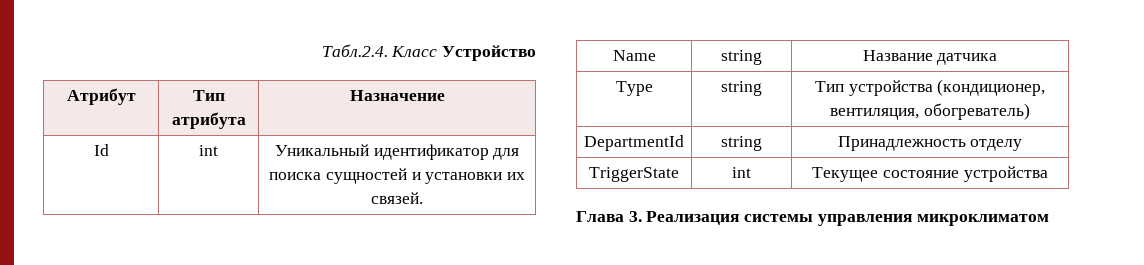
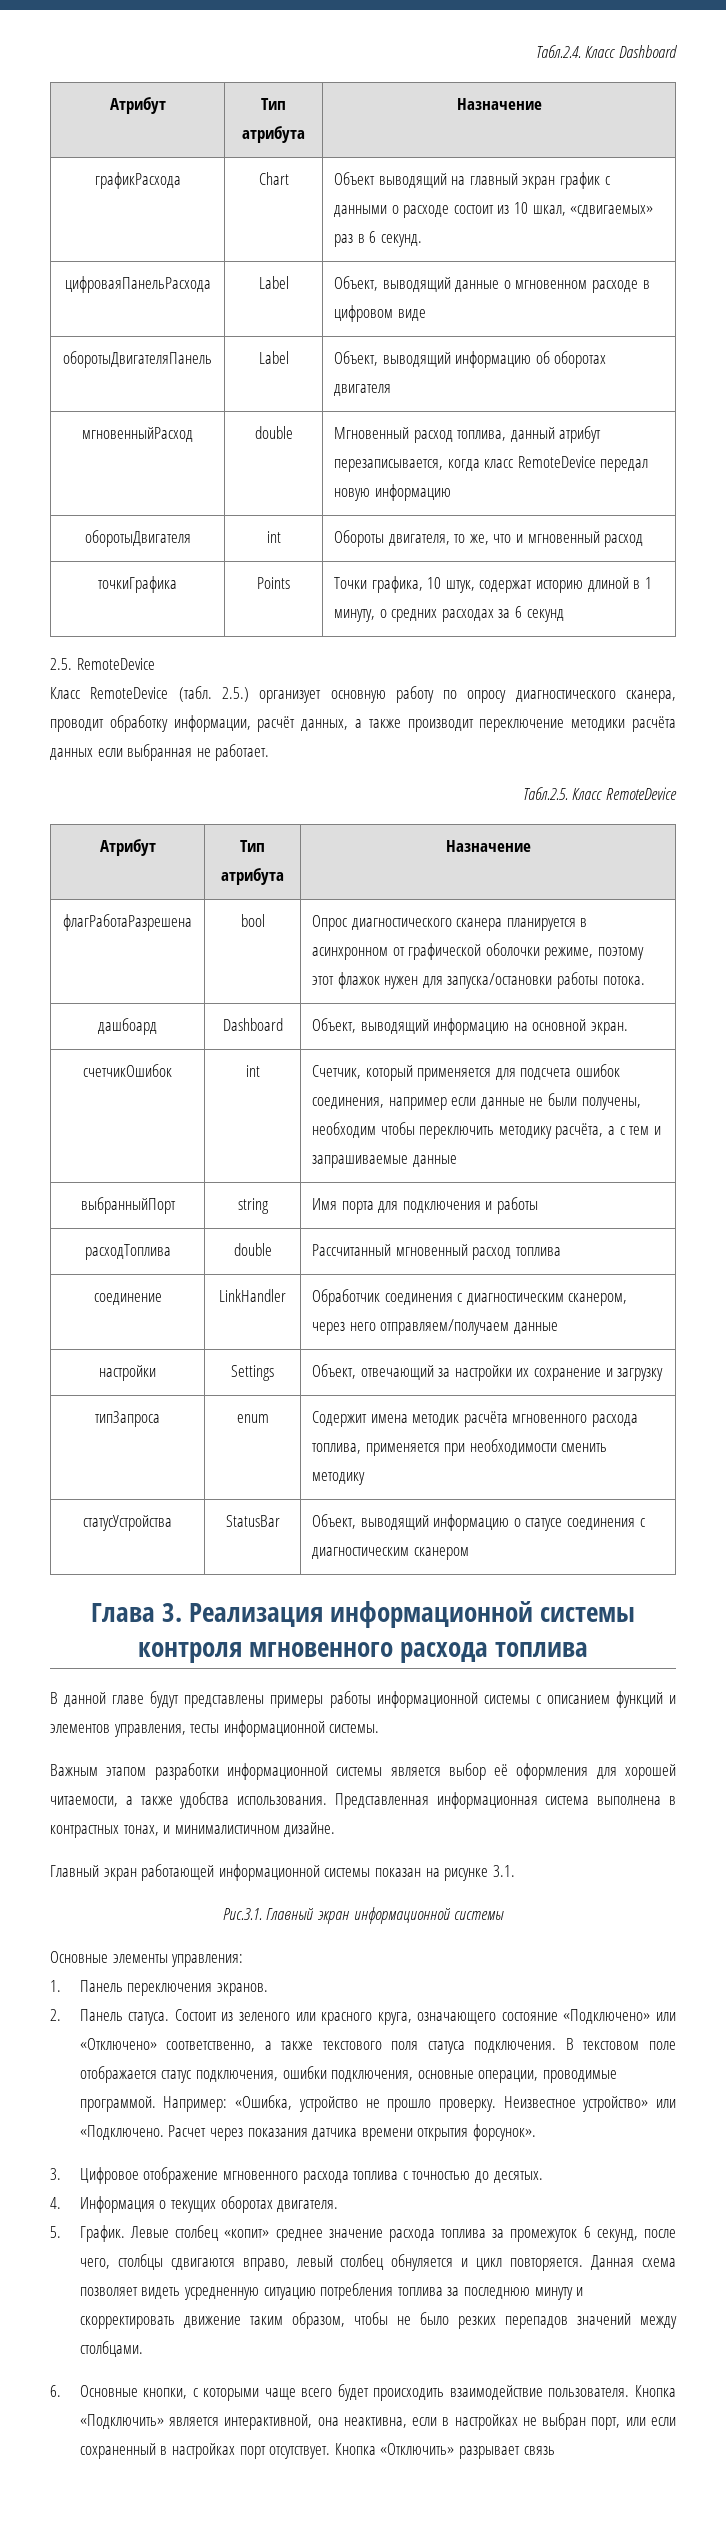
- Табл.2.4. Класс Устройство
+ Табл.2.4. Класс Dashboard
  Атрибут | Тип атрибута | Назначение
- Id | int | Уникальный идентификатор для поиска сущностей и установки их связей.
- Name | string | Название датчика
- Type | string | Тип устройства (кондиционер, вентиляция, обогреватель)
- DepartmentId | string | Принадлежность отделу
- TriggerState | int | Текущее состояние устройства
- Глава 3. Реализация системы управления микроклиматом
+ графикРасхода | Chart | Объект выводящий на главный экран график с данными о расходе состоит из 10 шкал, «сдвигаемых» раз в 6 секунд.
+ цифроваяПанельРасхода | Label | Объект, выводящий данные о мгновенном расходе в цифровом виде
+ оборотыДвигателяПанель | Label | Объект, выводящий информацию об оборотах двигателя
+ мгновенныйРасход | double | Мгновенный расход топлива, данный атрибут перезаписывается, когда класс RemoteDevice передал новую информацию
+ оборотыДвигателя | int | Обороты двигателя, то же, что и мгновенный расход
+ точкиГрафика | Points | Точки графика, 10 штук, содержат историю длиной в 1 минуту, о средних расходах за 6 секунд
+ 2.5. RemoteDevice
+ Класс RemoteDevice (табл. 2.5.) организует основную работу по опросу диагностического сканера, проводит обработку информации, расчёт данных, а также производит переключение методики расчёта данных если выбранная не работает.
+ Табл.2.5. Класс RemoteDevice
+ Атрибут | Тип атрибута | Назначение
+ флагРаботаРазрешена | bool | Опрос диагностического сканера планируется в асинхронном от графической оболочки режиме, поэтому этот флажок нужен для запуска/остановки работы потока.
+ дашбоард | Dashboard | Объект, выводящий информацию на основной экран.
+ счетчикОшибок | int | Счетчик, который применяется для подсчета ошибок соединения, например если данные не были получены, необходим чтобы переключить методику расчёта, а с тем и запрашиваемые данные
+ выбранныйПорт | string | Имя порта для подключения и работы
+ расходТоплива | double | Рассчитанный мгновенный расход топлива
+ соединение | LinkHandler | Обработчик соединения с диагностическим сканером, через него отправляем/получаем данные
+ настройки | Settings | Объект, отвечающий за настройки их сохранение и загрузку
+ типЗапроса | enum | Содержит имена методик расчёта мгновенного расхода топлива, применяется при необходимости сменить методику
+ статусУстройства | StatusBar | Объект, выводящий информацию о статусе соединения с диагностическим сканером
+ Глава 3. Реализация информационной системы контроля мгновенного расхода топлива
+ В данной главе будут представлены примеры работы информационной системы с описанием функций и элементов управления, тесты информационной системы.
+ Важным этапом разработки информационной системы является выбор её оформления для хорошей читаемости, а также удобства использования. Представленная информационная система выполнена в контрастных тонах, и минималистичном дизайне.
+ Главный экран работающей информационной системы показан на рисунке 3.1.
+ Рис.3.1. Главный экран информационной системы
+ Основные элементы управления:
+ 1. Панель переключения экранов.
+ 2. Панель статуса. Состоит из зеленого или красного круга, означающего состояние «Подключено» или «Отключено» соответственно, а также текстового поля статуса подключения. В текстовом поле отображается статус подключения, ошибки подключения, основные операции, проводимые программой. Например: «Ошибка, устройство не прошло проверку. Неизвестное устройство» или «Подключено. Расчет через показания датчика времени открытия форсунок».
+ 3. Цифровое отображение мгновенного расхода топлива с точностью до десятых.
+ 4. Информация о текущих оборотах двигателя.
+ 5. График. Левые столбец «копит» среднее значение расхода топлива за промежуток 6 секунд, после чего, столбцы сдвигаются вправо, левый столбец обнуляется и цикл повторяется. Данная схема позволяет видеть усредненную ситуацию потребления топлива за последнюю минуту и скорректировать движение таким образом, чтобы не было резких перепадов значений между столбцами.
+ 6. Основные кнопки, с которыми чаще всего будет происходить взаимодействие пользователя. Кнопка «Подключить» является интерактивной, она неактивна, если в настройках не выбран порт, или если сохраненный в настройках порт отсутствует. Кнопка «Отключить» разрывает связь

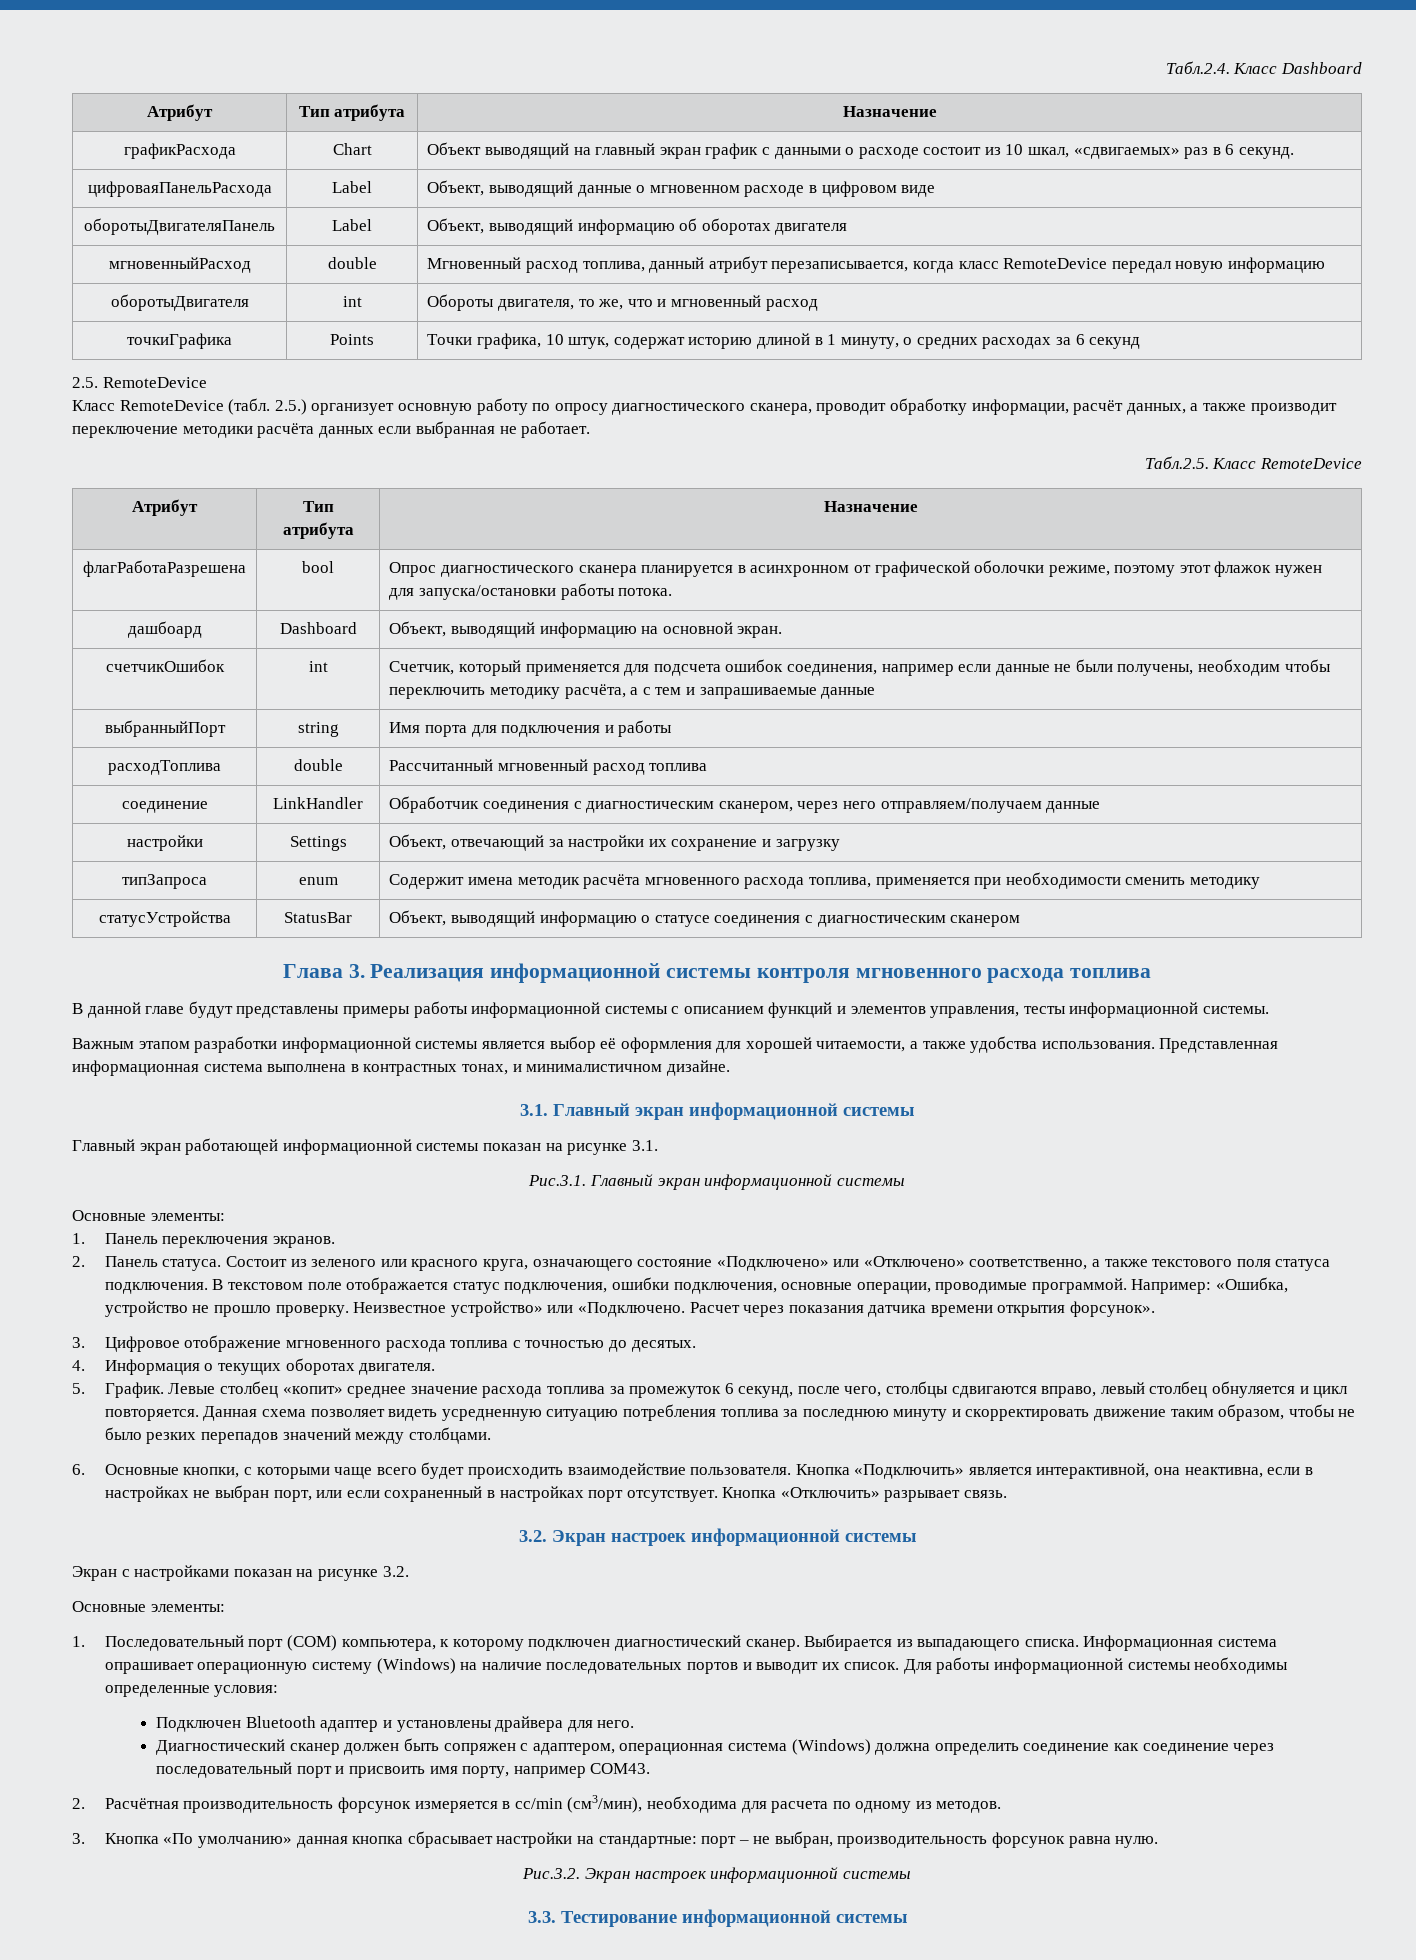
+ 3.1. Главный экран информационной системы
  Рис.3.1. Главный экран информационной системы
- Основные элементы управления:
+ Основные элементы:
- Кнопка «Отключить» разрывает связь
+ Кнопка «Отключить» разрывает связь.
+ 3.2. Экран настроек информационной системы
+ Экран с настройками показан на рисунке 3.2.
+ Основные элементы:
+ 1. Последовательный порт (COM) компьютера, к которому подключен диагностический сканер. Выбирается из выпадающего списка. Информационная система опрашивает операционную систему (Windows) на наличие последовательных портов и выводит их список. Для работы информационной системы необходимы определенные условия:
+ Подключен Bluetooth адаптер и установлены драйвера для него.
+ Диагностический сканер должен быть сопряжен с адаптером, операционная система (Windows) должна определить соединение как соединение через последовательный порт и присвоить имя порту, например COM43.
+ 2. Расчётная производительность форсунок измеряется в cc/min (см3/мин), необходима для расчета по одному из методов.
+ 3. Кнопка «По умолчанию» данная кнопка сбрасывает настройки на стандартные: порт – не выбран, производительность форсунок равна нулю.
+ Рис.3.2. Экран настроек информационной системы
+ 3.3. Тестирование информационной системы

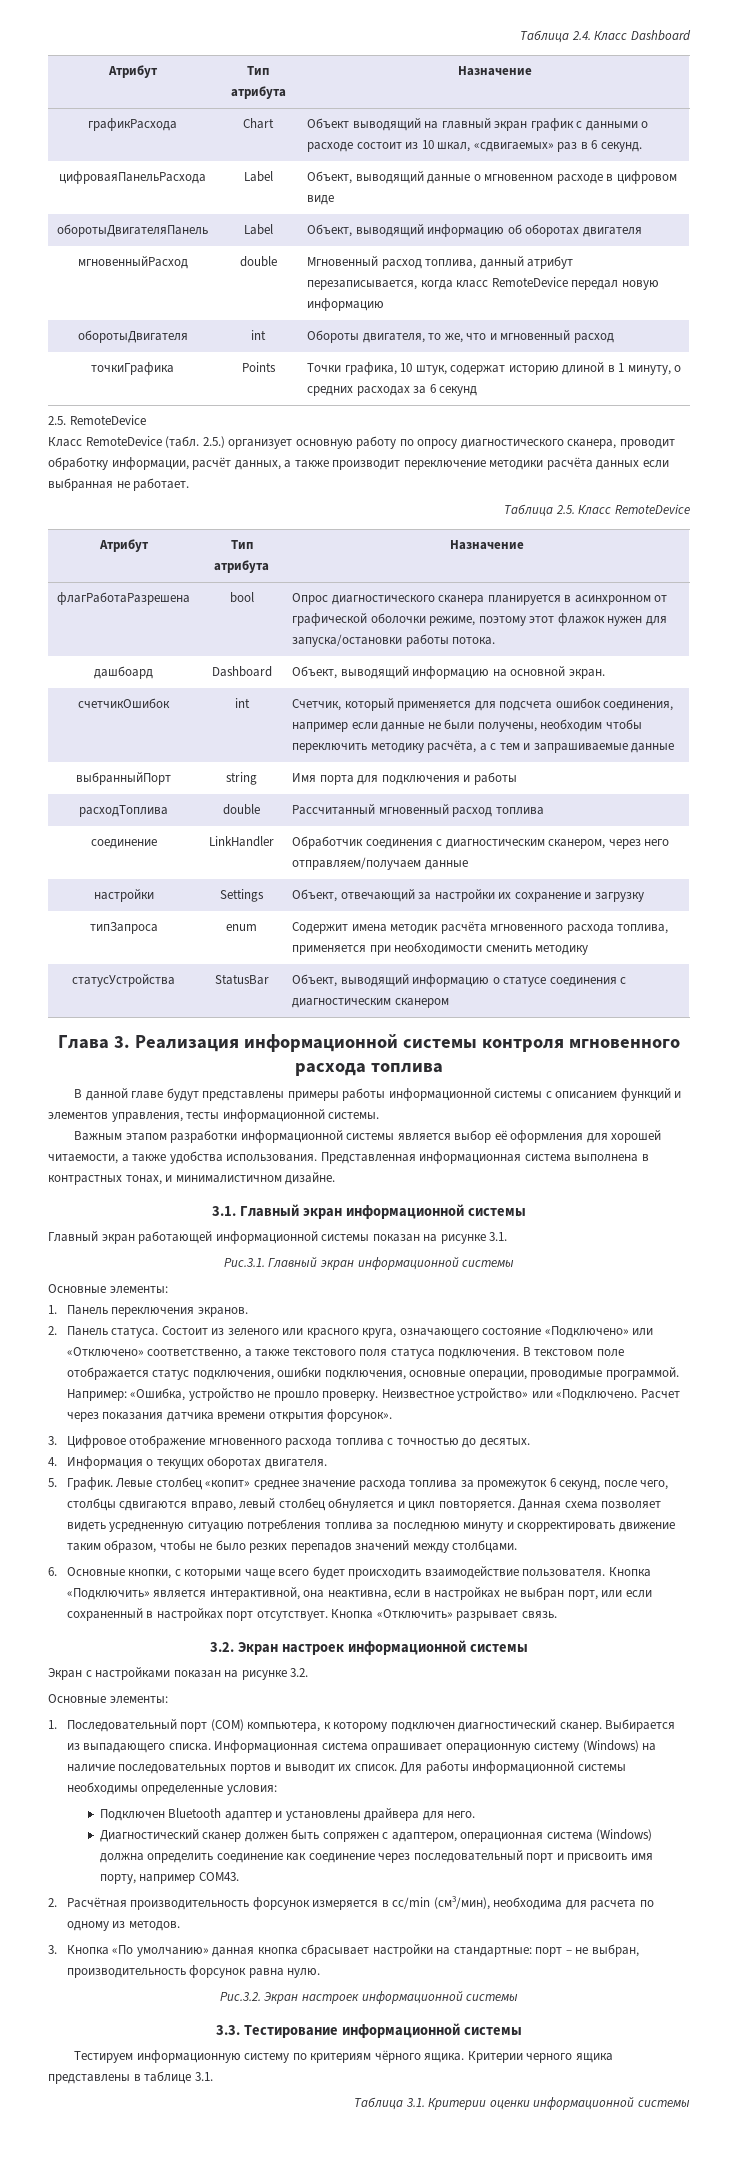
- Табл.2.4. Класс Dashboard
+ Таблица 2.4. Класс Dashboard
- Табл.2.5. Класс RemoteDevice
+ Таблица 2.5. Класс RemoteDevice
+ Тестируем информационную систему по критериям чёрного ящика. Критерии черного ящика представлены в таблице 3.1.
+ Таблица 3.1. Критерии оценки информационной системы

